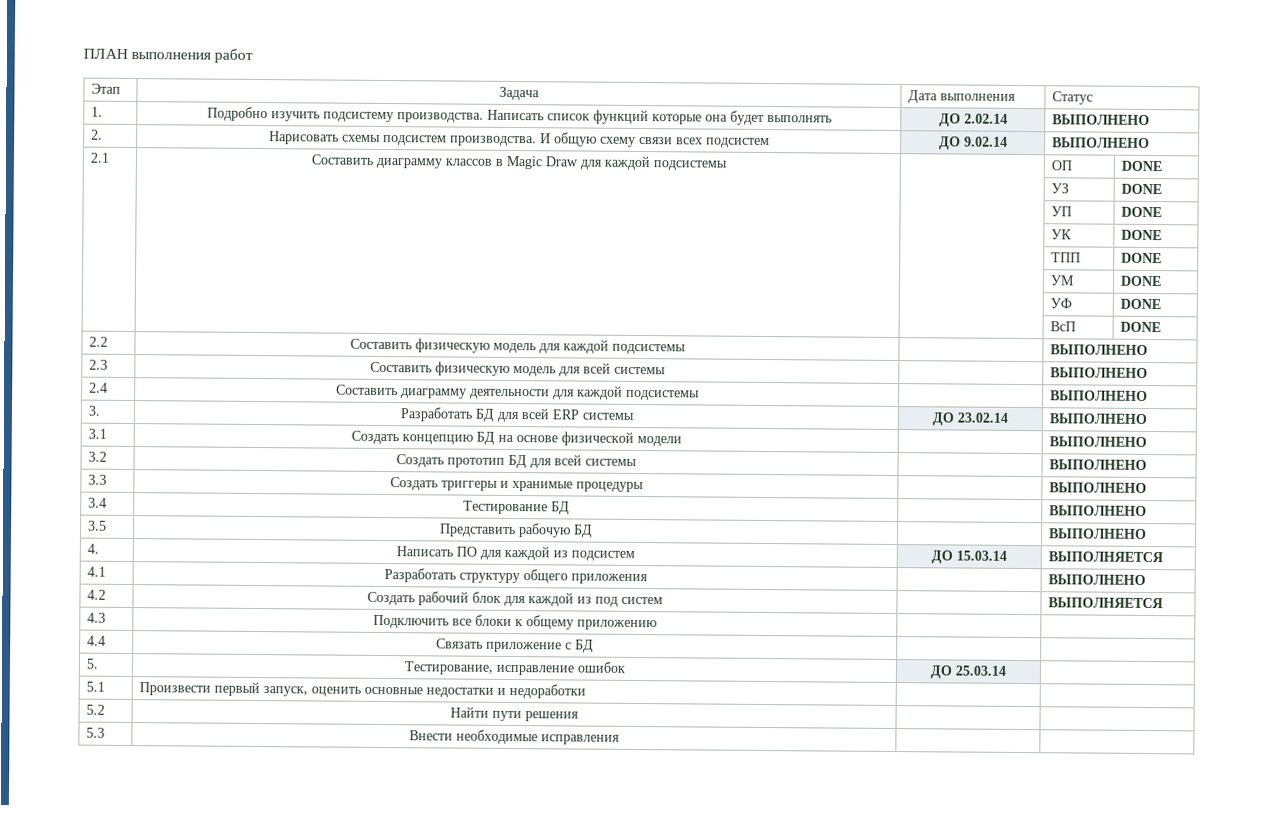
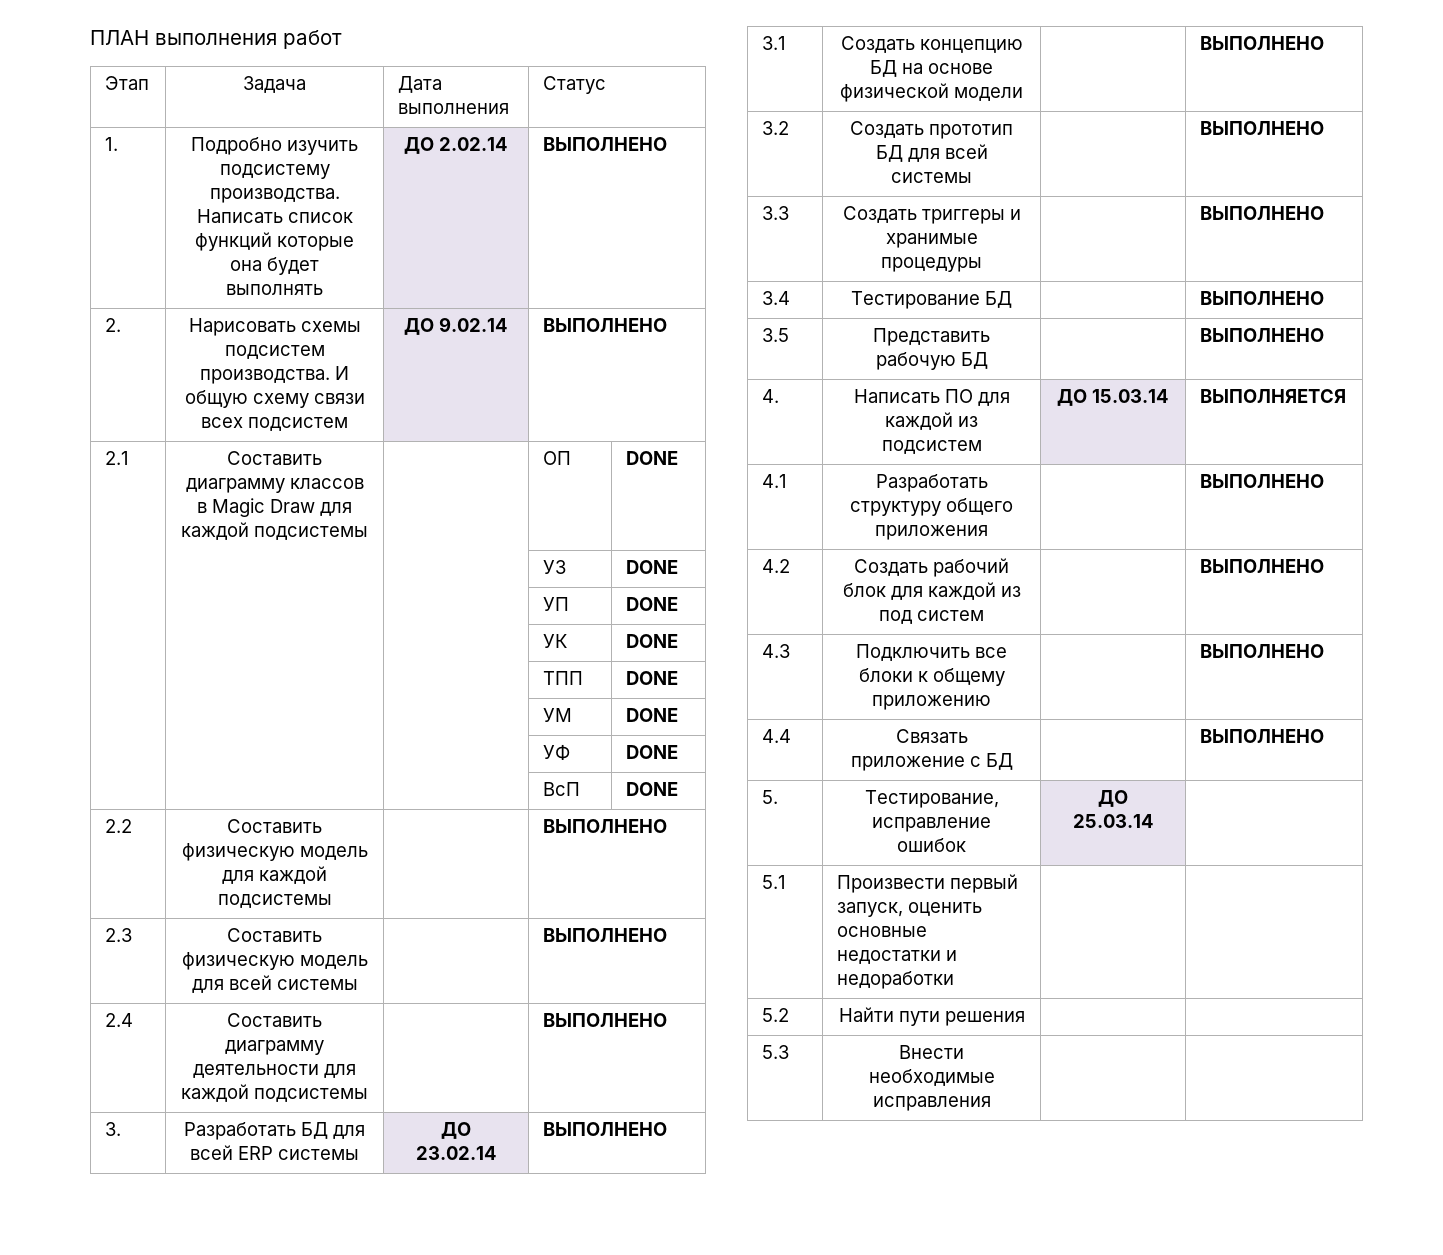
- 4.2 | Создать рабочий блок для каждой из под систем | | ВЫПОЛНЯЕТСЯ
+ 4.2 | Создать рабочий блок для каждой из под систем | | ВЫПОЛНЕНО
- 4.3 | Подключить все блоки к общему приложению | |
+ 4.3 | Подключить все блоки к общему приложению | | ВЫПОЛНЕНО
- 4.4 | Связать приложение с БД | |
+ 4.4 | Связать приложение с БД | | ВЫПОЛНЕНО

